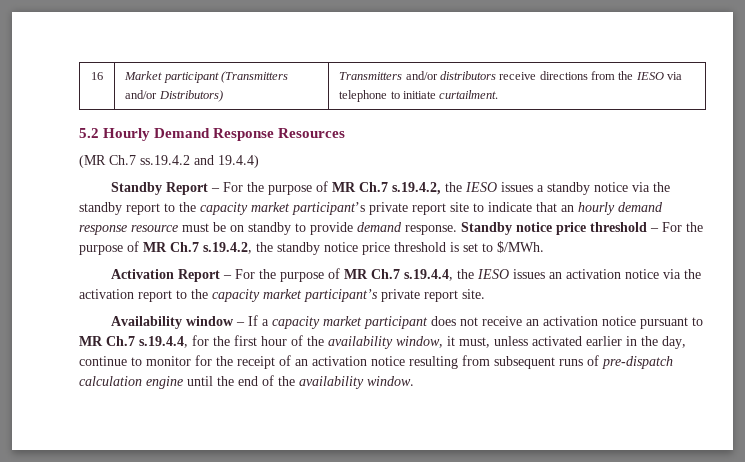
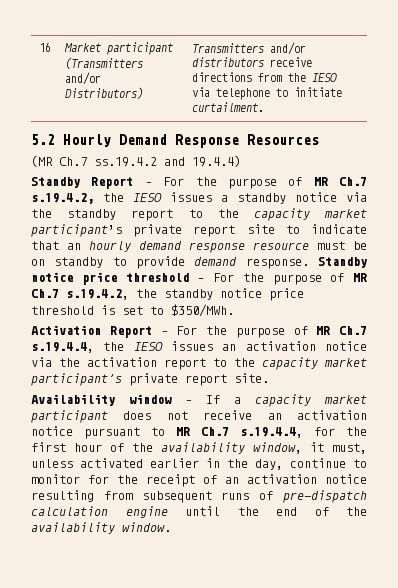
- Standby notice price threshold – For the purpose of MR Ch.7 s.19.4.2, the standby notice price threshold is set to $/MWh.
+ Standby notice price threshold – For the purpose of MR Ch.7 s.19.4.2, the standby notice price threshold is set to $350/MWh.

